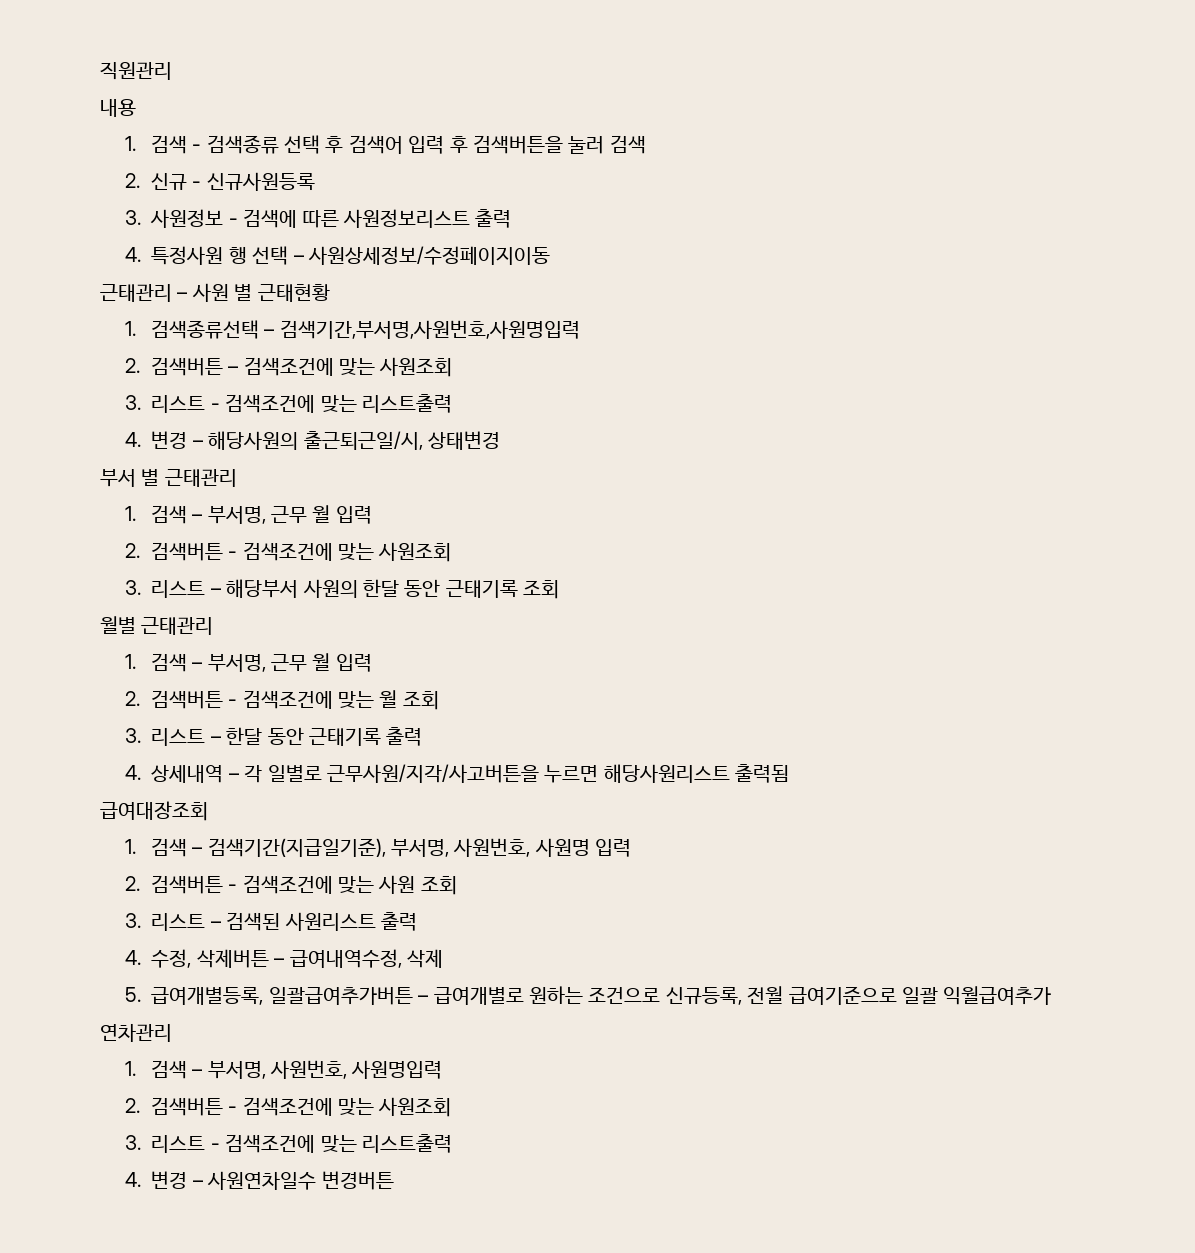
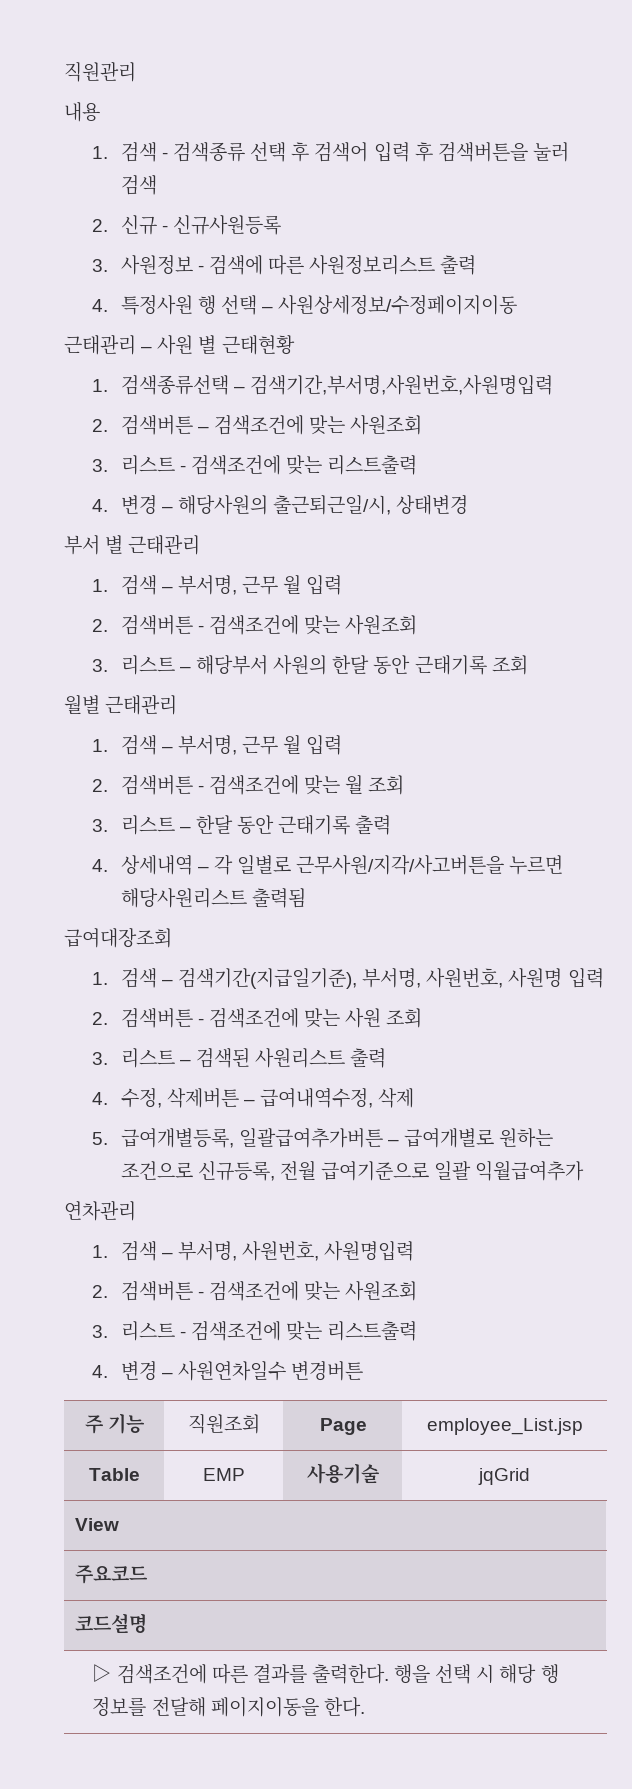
+ 주 기능 | 직원조회 | Page | employee_List.jsp
+ Table | EMP | 사용기술 | jqGrid
+ View
+ 주요코드
+ 코드설명
+ ▷ 검색조건에 따른 결과를 출력한다. 행을 선택 시 해당 행 정보를 전달해 페이지이동을 한다.

